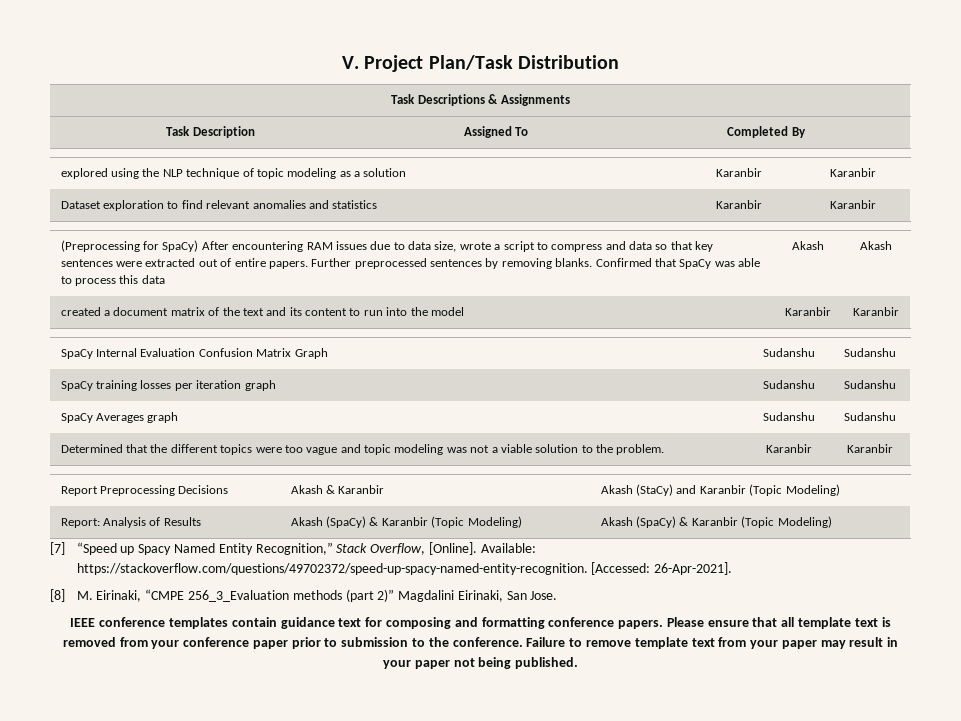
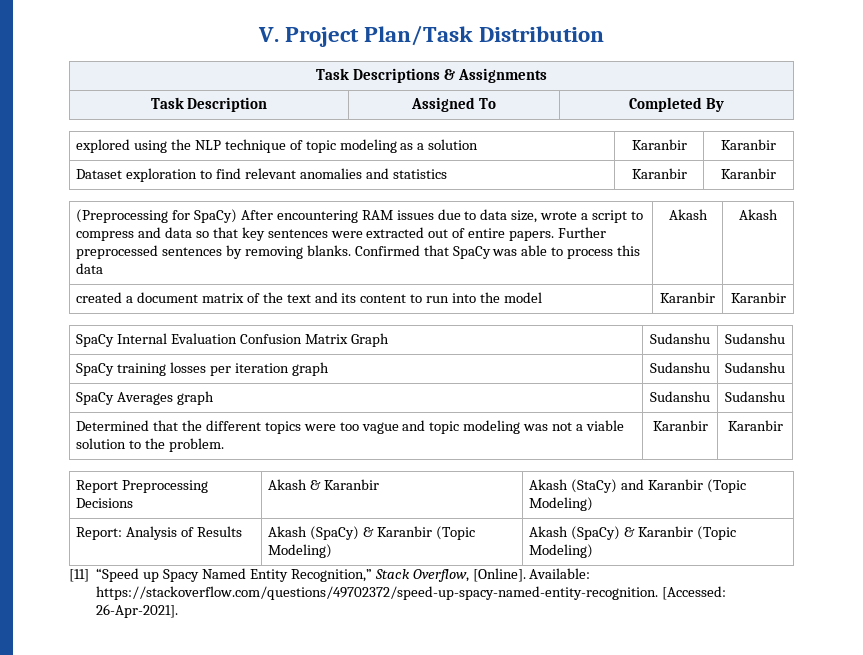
- [7] “Speed up Spacy Named Entity Recognition,” Stack Overflow, [Online].
+ [11] “Speed up Spacy Named Entity Recognition,” Stack Overflow, [Online].
- [8] M. Eirinaki, “CMPE 256_3_Evaluation methods (part 2)” Magdalini Eirinaki, San Jose.
- IEEE conference templates contain guidance text for composing and formatting conference papers. Please ensure that all template text is removed from your conference paper prior to submission to the conference. Failure to remove template text from your paper may result in your paper not being published.

